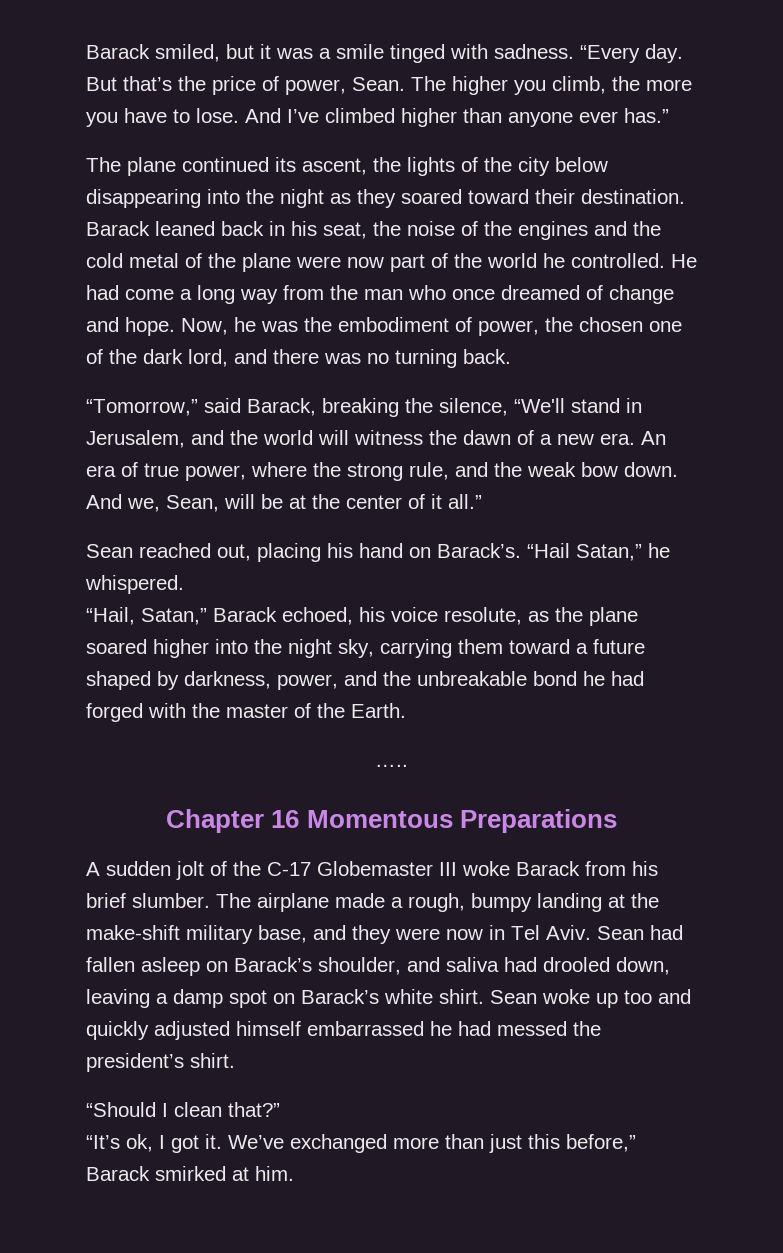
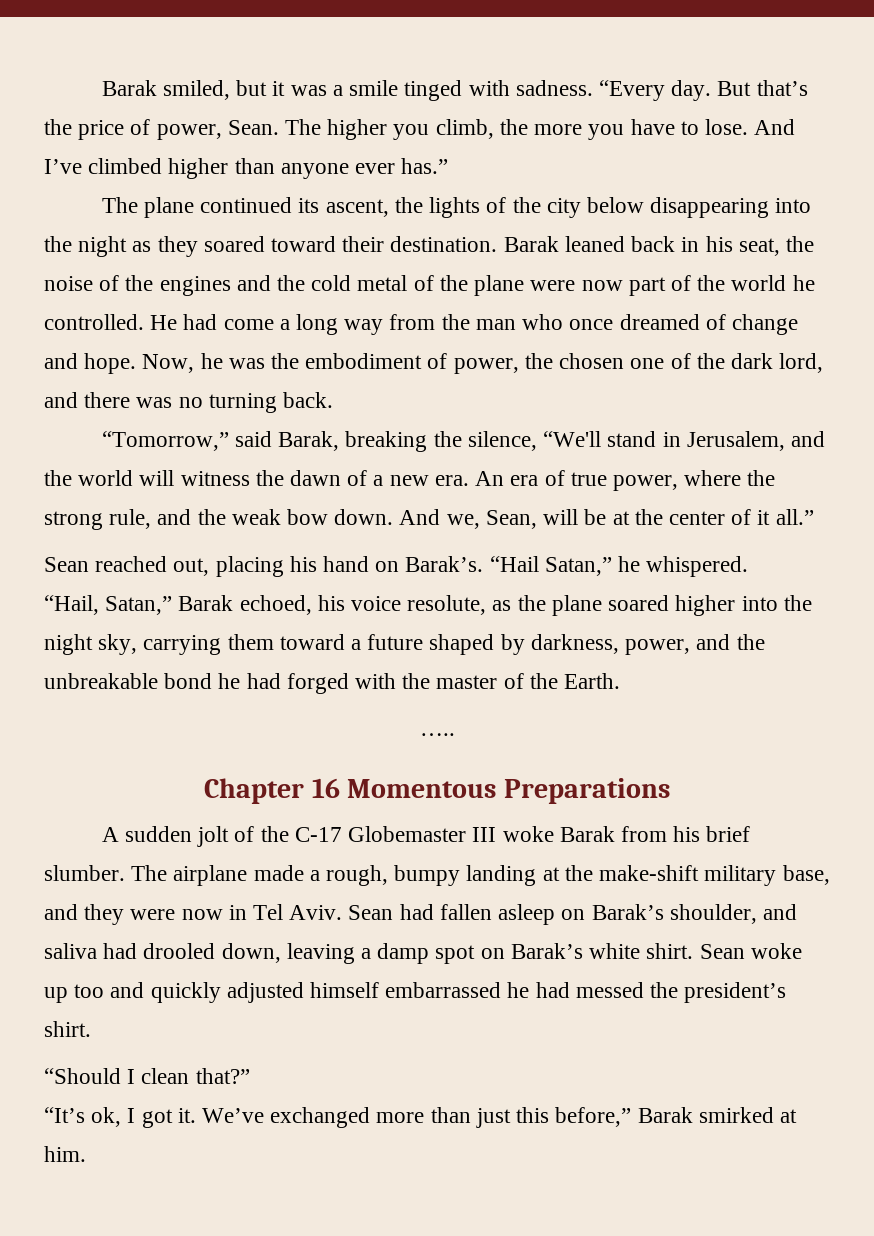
- Barack smiled, but it was a smile tinged with sadness.
+ Barak smiled, but it was a smile tinged with sadness.
- Barack leaned back in his seat, the noise of the engines and the cold metal of the plane were now part of the world he controlled.
+ Barak leaned back in his seat, the noise of the engines and the cold metal of the plane were now part of the world he controlled.
- “Tomorrow,” said Barack, breaking the silence, “We'll stand in Jerusalem, and the world will witness the dawn of a new era.
+ “Tomorrow,” said Barak, breaking the silence, “We'll stand in Jerusalem, and the world will witness the dawn of a new era.
- Sean reached out, placing his hand on Barack’s.
+ Sean reached out, placing his hand on Barak’s.
- “Hail, Satan,” Barack echoed, his voice resolute, as the plane soared higher into the night sky, carrying them toward a future shaped by darkness, power, and the unbreakable bond he had forged with the master of the Earth.
+ “Hail, Satan,” Barak echoed, his voice resolute, as the plane soared higher into the night sky, carrying them toward a future shaped by darkness, power, and the unbreakable bond he had forged with the master of the Earth.
- A sudden jolt of the C-17 Globemaster III woke Barack from his brief slumber.
+ A sudden jolt of the C-17 Globemaster III woke Barak from his brief slumber.
- Sean had fallen asleep on Barack’s shoulder, and saliva had drooled down, leaving a damp spot on Barack’s white shirt.
+ Sean had fallen asleep on Barak’s shoulder, and saliva had drooled down, leaving a damp spot on Barak’s white shirt.
- We’ve exchanged more than just this before,” Barack smirked at him.
+ We’ve exchanged more than just this before,” Barak smirked at him.

